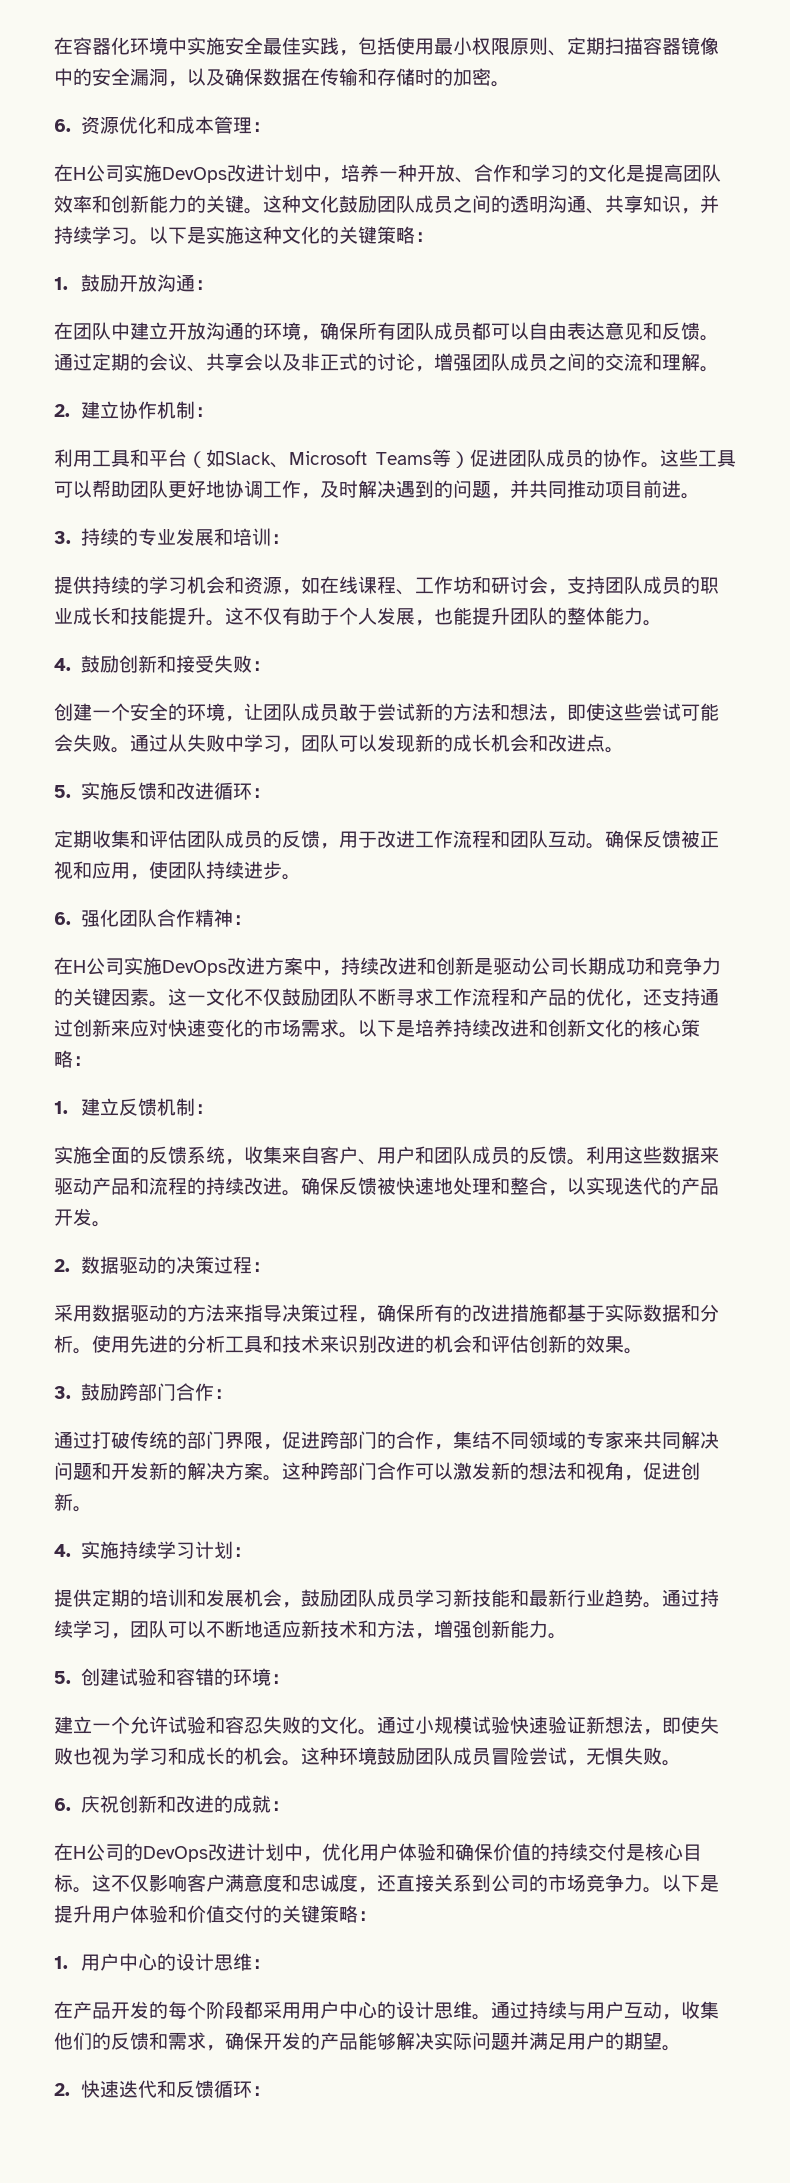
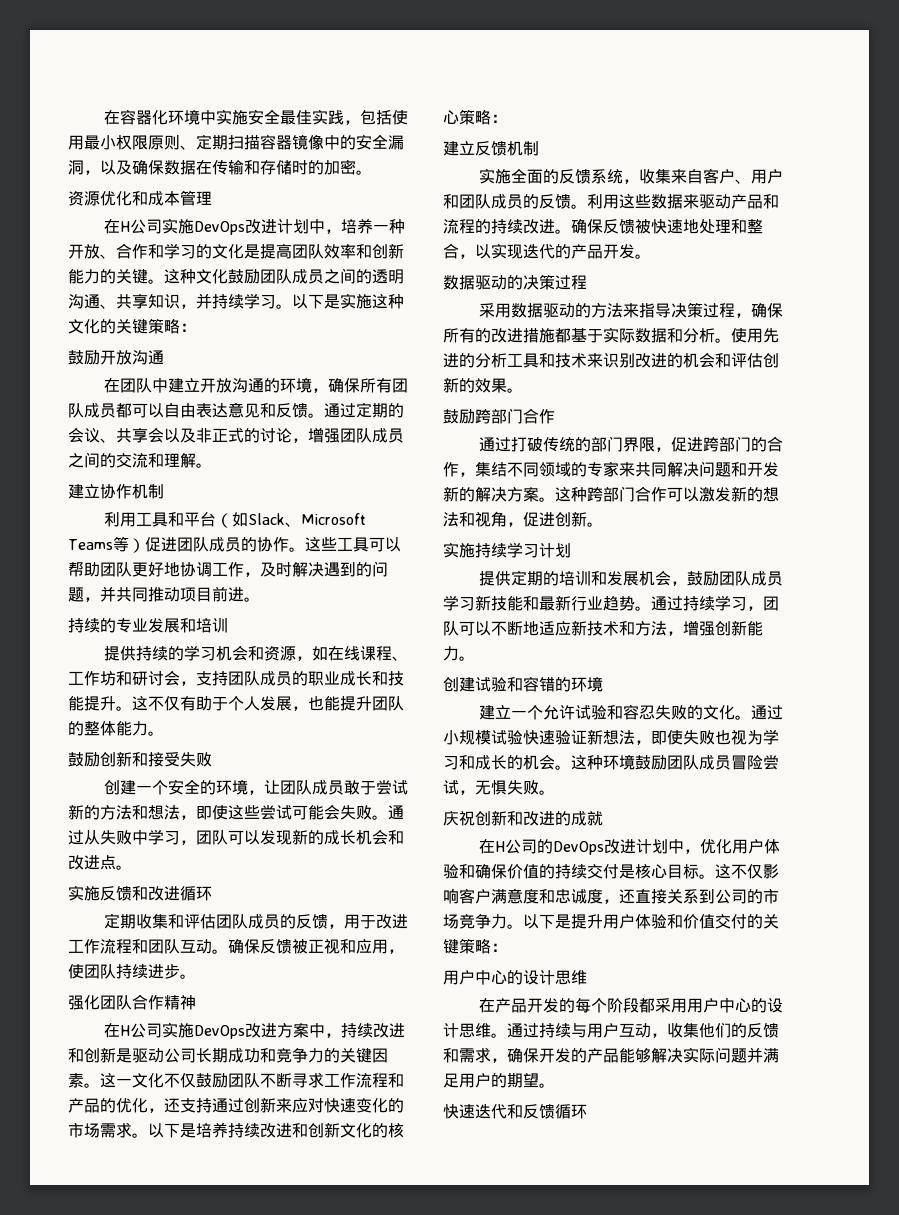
- 6.资源优化和成本管理：
+ 资源优化和成本管理
- 1.鼓励开放沟通：
+ 鼓励开放沟通
- 2.建立协作机制：
+ 建立协作机制
- 3.持续的专业发展和培训：
+ 持续的专业发展和培训
- 4.鼓励创新和接受失败：
+ 鼓励创新和接受失败
- 5.实施反馈和改进循环：
+ 实施反馈和改进循环
- 6.强化团队合作精神：
+ 强化团队合作精神
- 1.建立反馈机制：
+ 建立反馈机制
- 2.数据驱动的决策过程：
+ 数据驱动的决策过程
- 3.鼓励跨部门合作：
+ 鼓励跨部门合作
- 4.实施持续学习计划：
+ 实施持续学习计划
- 5.创建试验和容错的环境：
+ 创建试验和容错的环境
- 6.庆祝创新和改进的成就：
+ 庆祝创新和改进的成就
  以下是提升用户体验和价值交付的关键策略：
- 1.用户中心的设计思维：
+ 用户中心的设计思维
- 2.快速迭代和反馈循环：
+ 快速迭代和反馈循环

